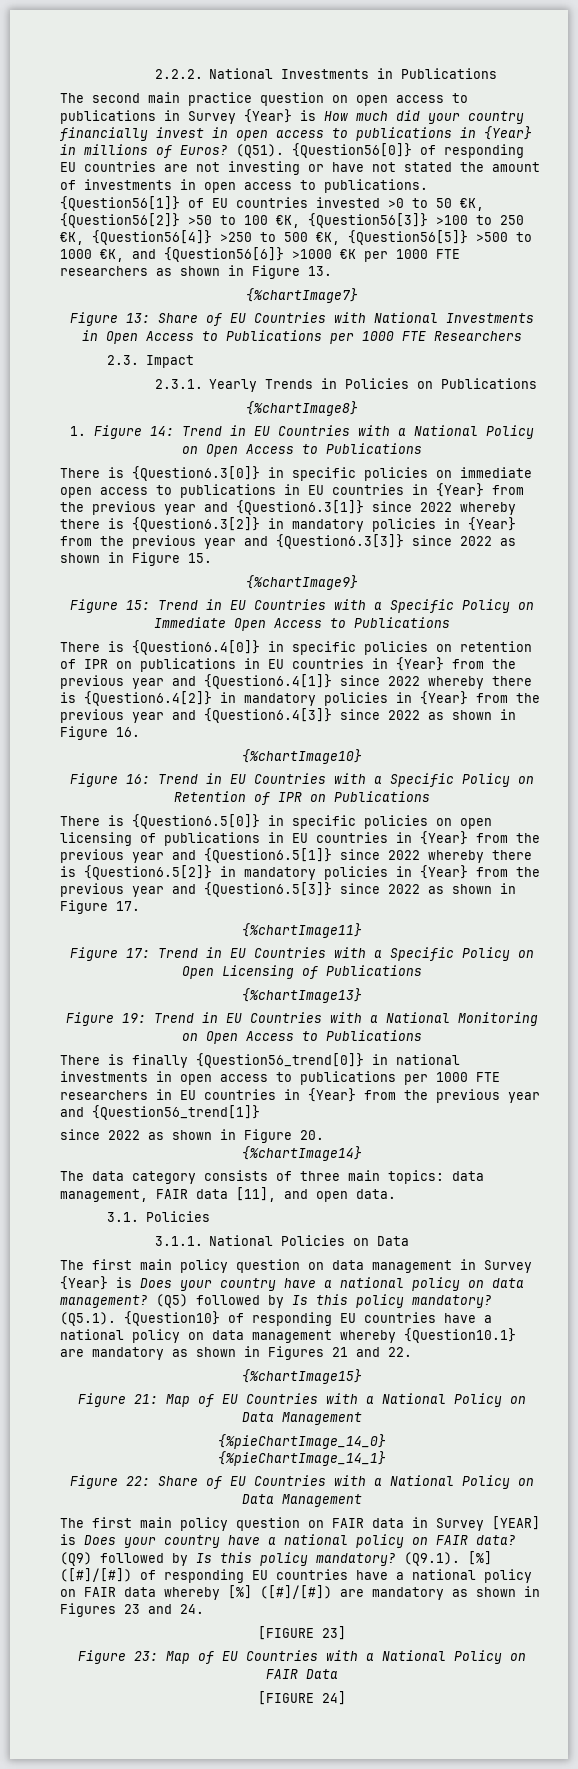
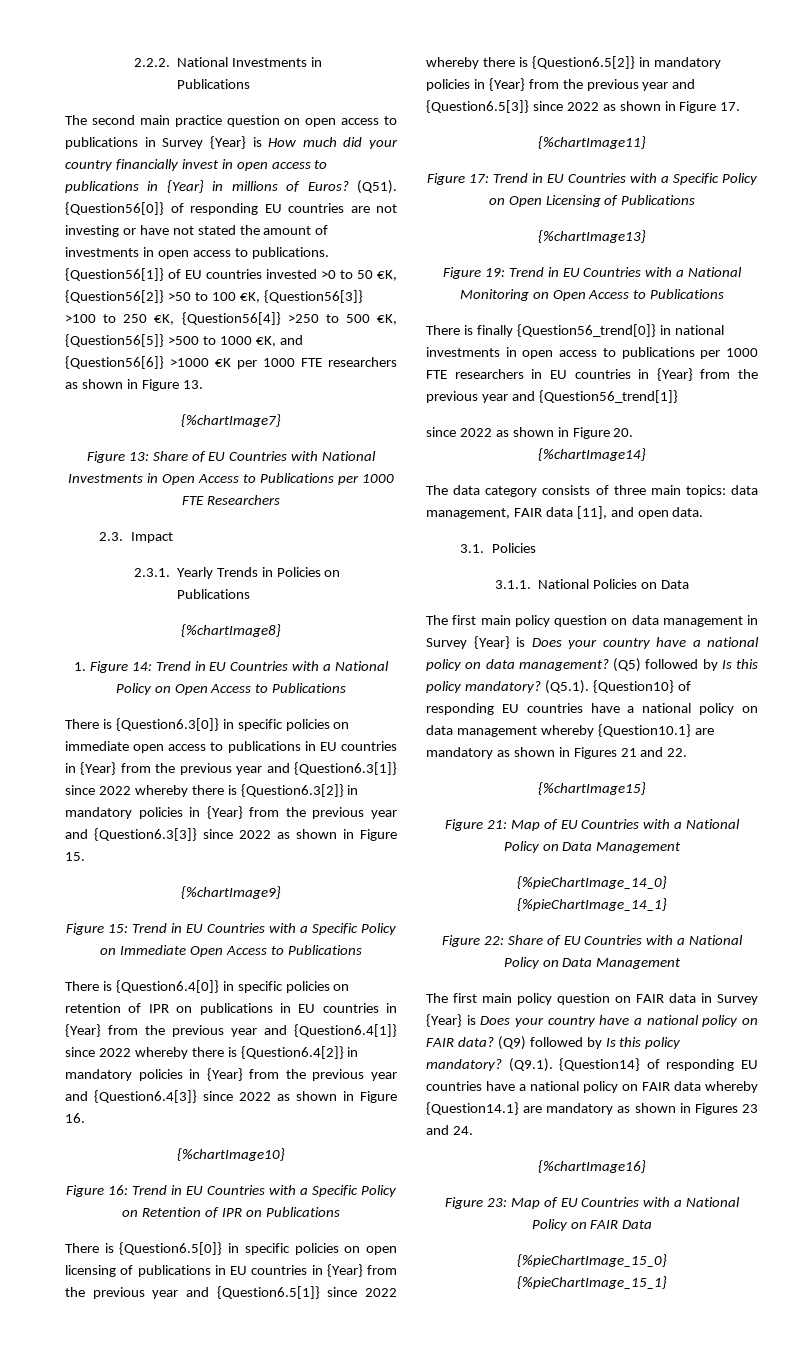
- The first main policy question on FAIR data in Survey [YEAR] is Does your country have a national policy on FAIR data?
+ The first main policy question on FAIR data in Survey {Year} is Does your country have a national policy on FAIR data?
- (Q9.1). [%] ([#]/[#]) of responding EU countries have a national policy on FAIR data whereby [%] ([#]/[#]) are mandatory as shown in Figures 23 and 24.
+ (Q9.1). {Question14} of responding EU countries have a national policy on FAIR data whereby {Question14.1} are mandatory as shown in Figures 23 and 24.
- [FIGURE 23]
+ {%chartImage16}
- [FIGURE 24]
+ {%pieChartImage_15_0}
+ {%pieChartImage_15_1}

